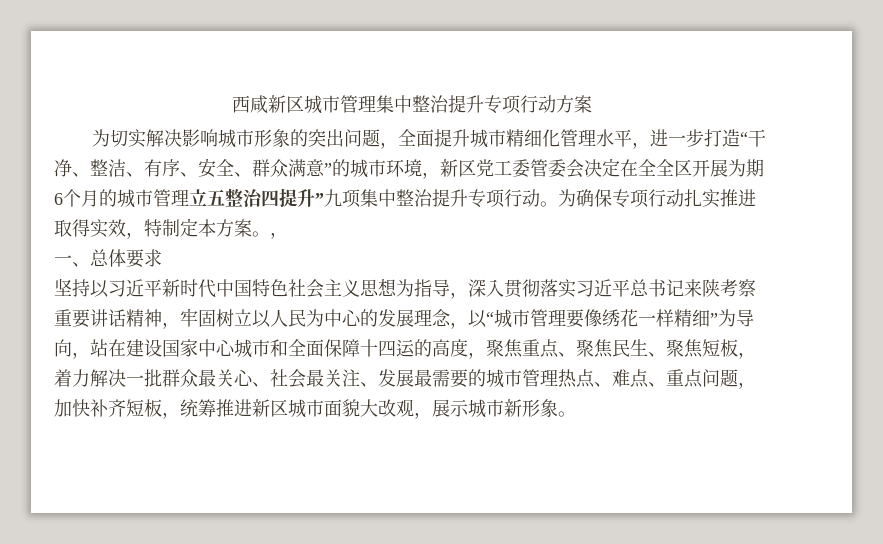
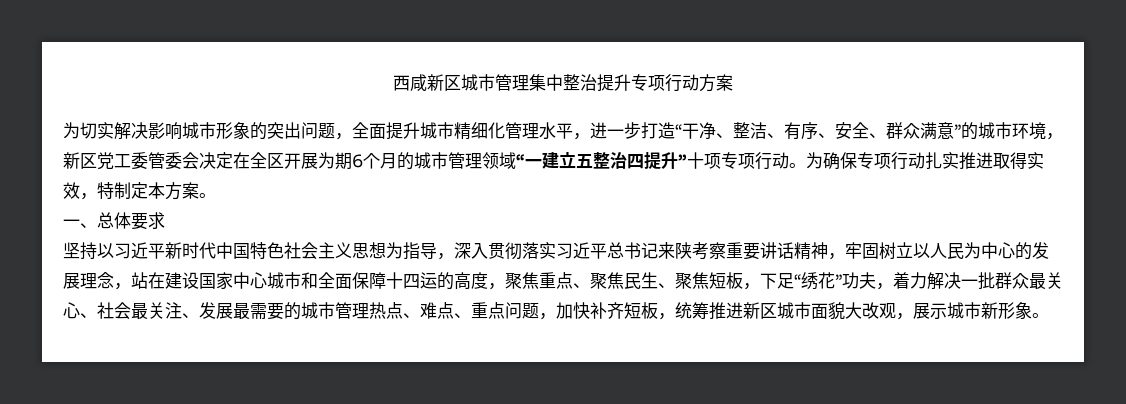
- 为切实解决影响城市形象的突出问题，全面提升城市精细化管理水平，进一步打造“干净、整洁、有序、安全、群众满意”的城市环境，新区党工委管委会决定在全全区开展为期6个月的城市管理立五整治四提升”九项集中整治提升专项行动。
+ 为切实解决影响城市形象的突出问题，全面提升城市精细化管理水平，进一步打造“干净、整洁、有序、安全、群众满意”的城市环境，新区党工委管委会决定在全区开展为期6个月的城市管理领域“一建立五整治四提升”十项专项行动。
- 为确保专项行动扎实推进取得实效，特制定本方案。，
+ 为确保专项行动扎实推进取得实效，特制定本方案。
- 坚持以习近平新时代中国特色社会主义思想为指导，深入贯彻落实习近平总书记来陕考察重要讲话精神，牢固树立以人民为中心的发展理念，以“城市管理要像绣花一样精细”为导向，站在建设国家中心城市和全面保障十四运的高度，聚焦重点、聚焦民生、聚焦短板，着力解决一批群众最关心、社会最关注、发展最需要的城市管理热点、难点、重点问题，加快补齐短板，统筹推进新区城市面貌大改观，展示城市新形象。
+ 坚持以习近平新时代中国特色社会主义思想为指导，深入贯彻落实习近平总书记来陕考察重要讲话精神，牢固树立以人民为中心的发展理念，站在建设国家中心城市和全面保障十四运的高度，聚焦重点、聚焦民生、聚焦短板，下足“绣花”功夫，着力解决一批群众最关心、社会最关注、发展最需要的城市管理热点、难点、重点问题，加快补齐短板，统筹推进新区城市面貌大改观，展示城市新形象。

